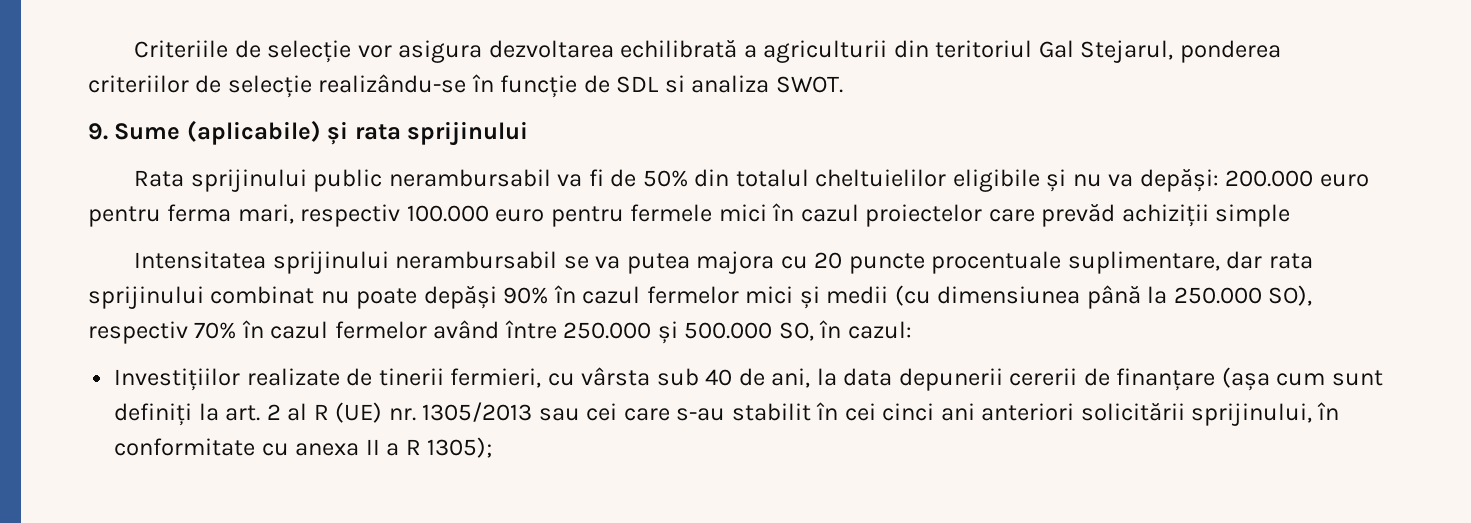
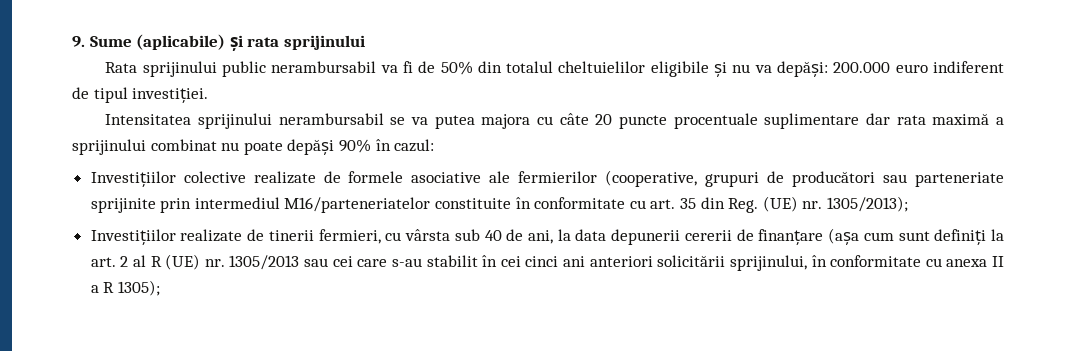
- Criteriile de selecție vor asigura dezvoltarea echilibrată a agriculturii din teritoriul Gal Stejarul, ponderea criteriilor de selecție realizându-se în funcție de SDL si analiza SWOT.
- Rata sprijinului public nerambursabil va fi de 50% din totalul cheltuielilor eligibile și nu va depăși: 200.000 euro pentru ferma mari, respectiv 100.000 euro pentru fermele mici în cazul proiectelor care prevăd achiziții simple
+ Rata sprijinului public nerambursabil va fi de 50% din totalul cheltuielilor eligibile și nu va depăși: 200.000 euro indiferent de tipul investiției.
- Intensitatea sprijinului nerambursabil se va putea majora cu 20 puncte procentuale suplimentare, dar rata sprijinului combinat nu poate depăși 90% în cazul fermelor mici și medii (cu dimensiunea până la 250.000 SO), respectiv 70% în cazul fermelor având între 250.000 și 500.000 SO, în cazul:
+ Intensitatea sprijinului nerambursabil se va putea majora cu câte 20 puncte procentuale suplimentare dar rata maximă a sprijinului combinat nu poate depăși 90% în cazul:
+ Investițiilor colective realizate de formele asociative ale fermierilor (cooperative, grupuri de producători sau parteneriate sprijinite prin intermediul M16/parteneriatelor constituite în conformitate cu art. 35 din Reg. (UE) nr. 1305/2013);

